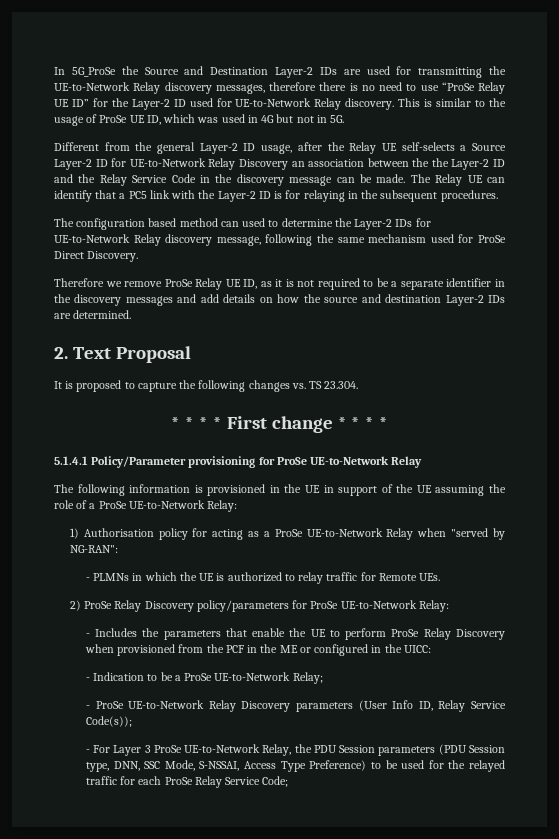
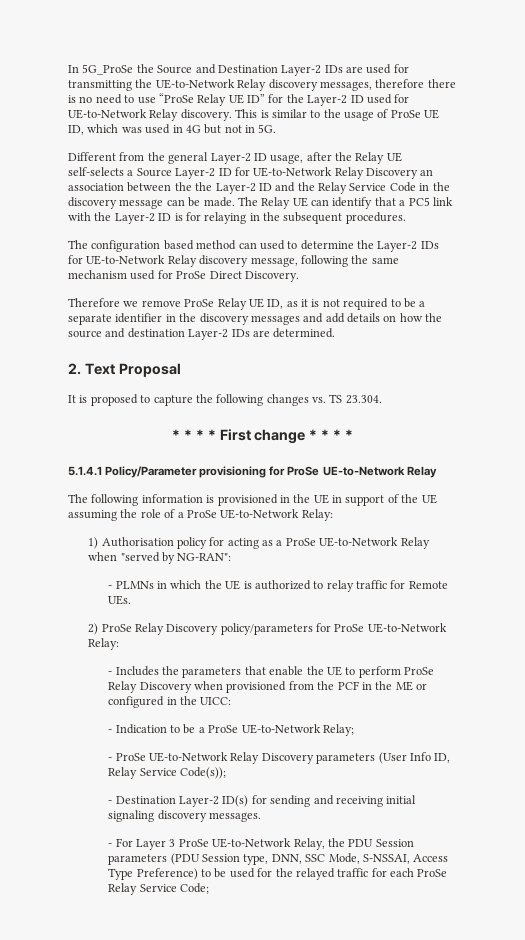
+ - Destination Layer-2 ID(s) for sending and receiving initial signaling discovery messages.

